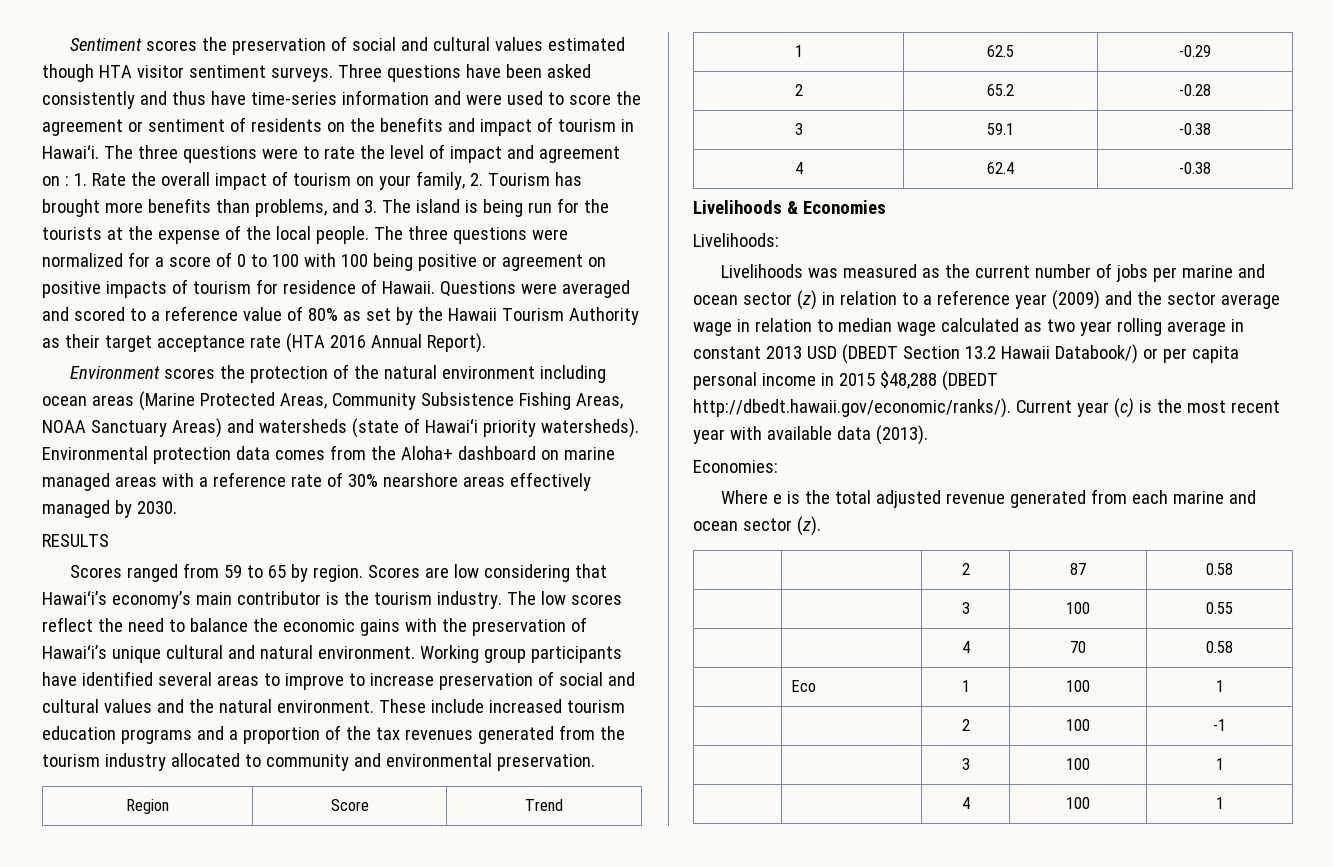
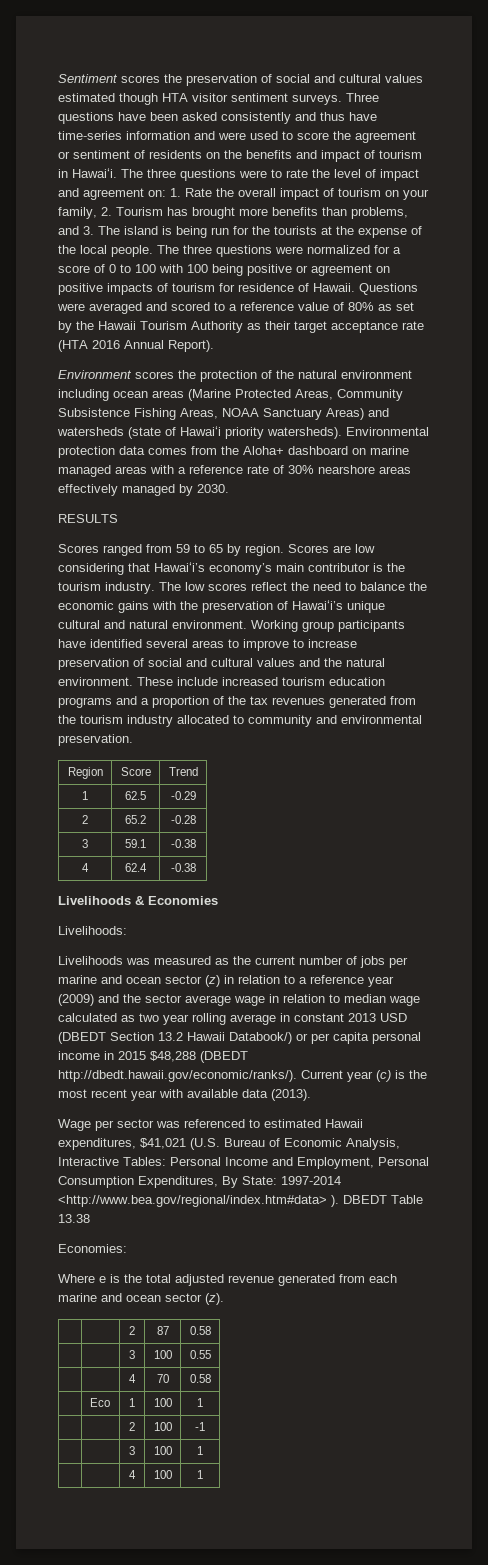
- The three questions were to rate the level of impact and agreement on : 1. Rate the overall impact of tourism on your family, 2. Tourism has brought more benefits than problems, and 3. The island is being run for the tourists at the expense of the local people.
+ The three questions were to rate the level of impact and agreement on: 1. Rate the overall impact of tourism on your family, 2. Tourism has brought more benefits than problems, and 3. The island is being run for the tourists at the expense of the local people.
+ Wage per sector was referenced to estimated Hawaii expenditures, $41,021 (U.S. Bureau of Economic Analysis, Interactive Tables: Personal Income and Employment, Personal Consumption Expenditures, By State: 1997-2014 <http://www.bea.gov/regional/index.htm#data> ). DBEDT Table 13.38

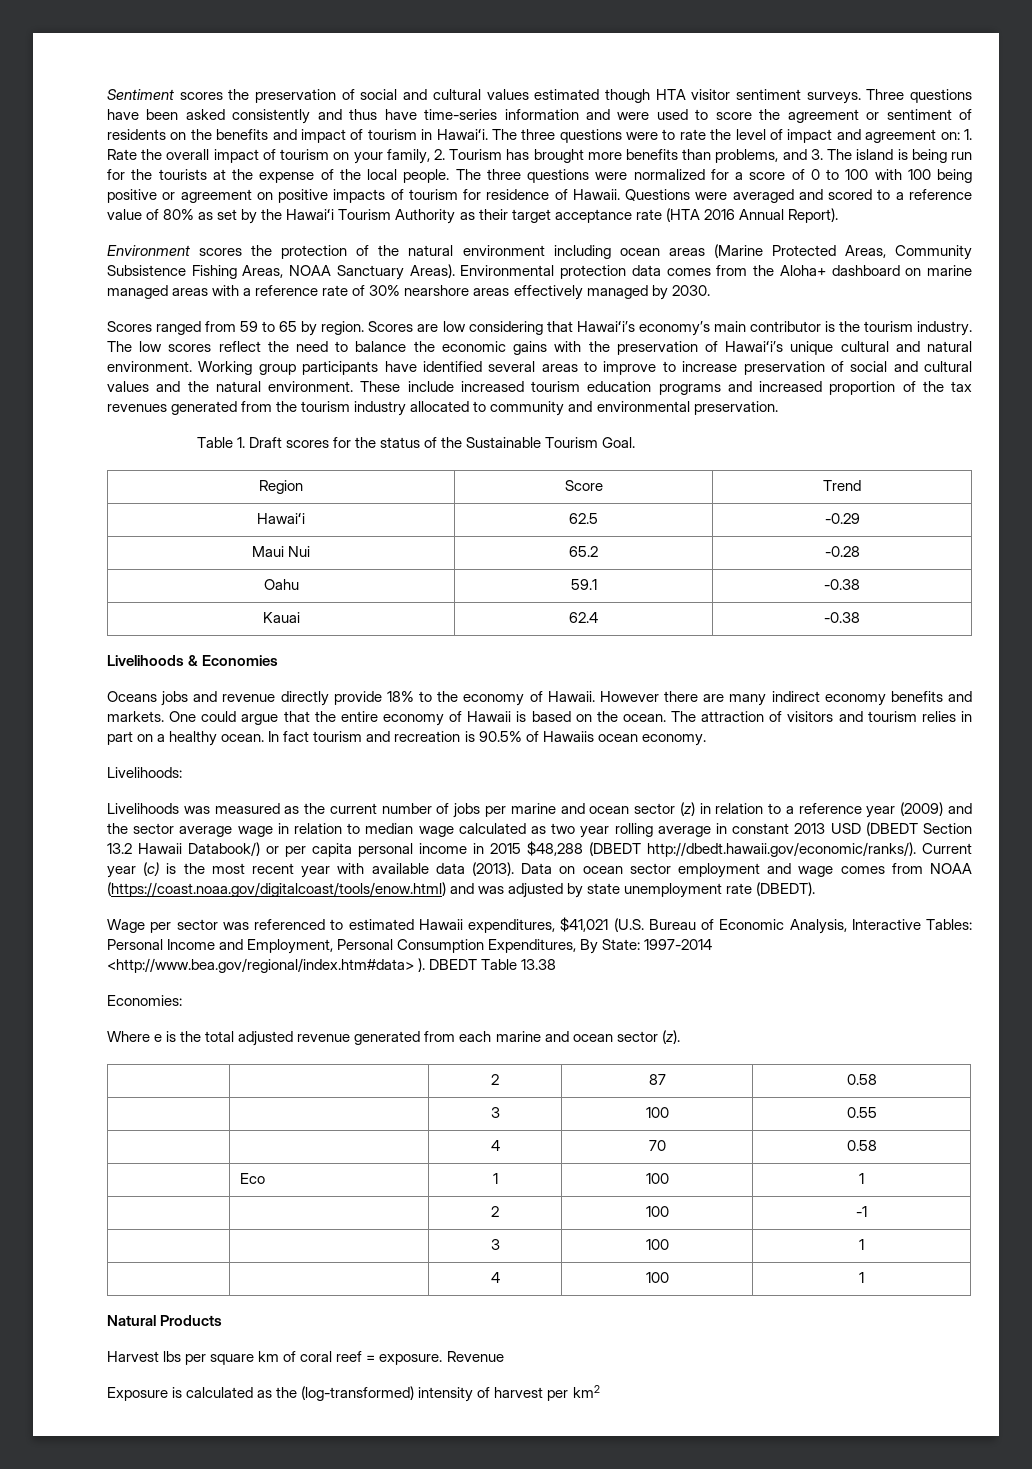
- Questions were averaged and scored to a reference value of 80% as set by the Hawaii Tourism Authority as their target acceptance rate (HTA 2016 Annual Report).
+ Questions were averaged and scored to a reference value of 80% as set by the Hawaiʻi Tourism Authority as their target acceptance rate (HTA 2016 Annual Report).
- Environment scores the protection of the natural environment including ocean areas (Marine Protected Areas, Community Subsistence Fishing Areas, NOAA Sanctuary Areas) and watersheds (state of Hawaiʻi priority watersheds).
+ Environment scores the protection of the natural environment including ocean areas (Marine Protected Areas, Community Subsistence Fishing Areas, NOAA Sanctuary Areas).
- RESULTS
- These include increased tourism education programs and a proportion of the tax revenues generated from the tourism industry allocated to community and environmental preservation.
+ These include increased tourism education programs and increased proportion of the tax revenues generated from the tourism industry allocated to community and environmental preservation.
+ Table 1. Draft scores for the status of the Sustainable Tourism Goal.
- 1 | 62.5 | -0.29
+ Hawaiʻi | 62.5 | -0.29
- 2 | 65.2 | -0.28
+ Maui Nui | 65.2 | -0.28
- 3 | 59.1 | -0.38
+ Oahu | 59.1 | -0.38
- 4 | 62.4 | -0.38
+ Kauai | 62.4 | -0.38
+ Oceans jobs and revenue directly provide 18% to the economy of Hawaii. However there are many indirect economy benefits and markets. One could argue that the entire economy of Hawaii is based on the ocean. The attraction of visitors and tourism relies in part on a healthy ocean. In fact tourism and recreation is 90.5% of Hawaiis ocean economy.
+ Data on ocean sector employment and wage comes from NOAA (https://coast.noaa.gov/digitalcoast/tools/enow.html) and was adjusted by state unemployment rate (DBEDT).
+ Natural Products
+ Harvest lbs per square km of coral reef = exposure. Revenue
+ Exposure is calculated as the (log-transformed) intensity of harvest per km2

